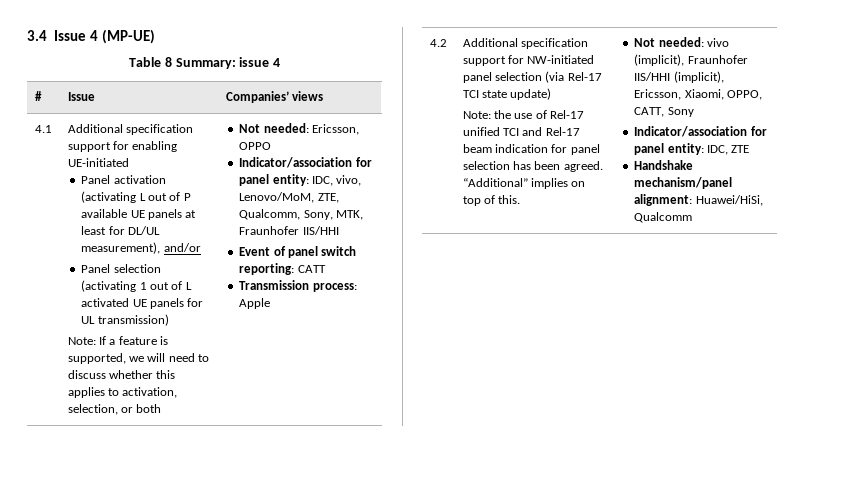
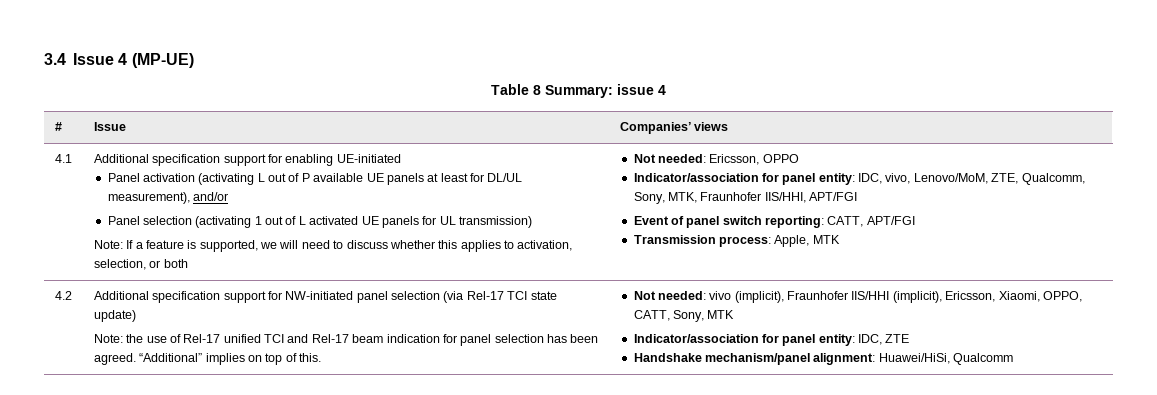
- Indicator/association for panel entity: IDC, vivo, Lenovo/MoM, ZTE, Qualcomm, Sony, MTK, Fraunhofer IIS/HHI
+ Indicator/association for panel entity: IDC, vivo, Lenovo/MoM, ZTE, Qualcomm, Sony, MTK, Fraunhofer IIS/HHI, APT/FGI
- Event of panel switch reporting: CATT
+ Event of panel switch reporting: CATT, APT/FGI
- Transmission process: Apple
+ Transmission process: Apple, MTK
- Not needed: vivo (implicit), Fraunhofer IIS/HHI (implicit), Ericsson, Xiaomi, OPPO, CATT, Sony
+ Not needed: vivo (implicit), Fraunhofer IIS/HHI (implicit), Ericsson, Xiaomi, OPPO, CATT, Sony, MTK

